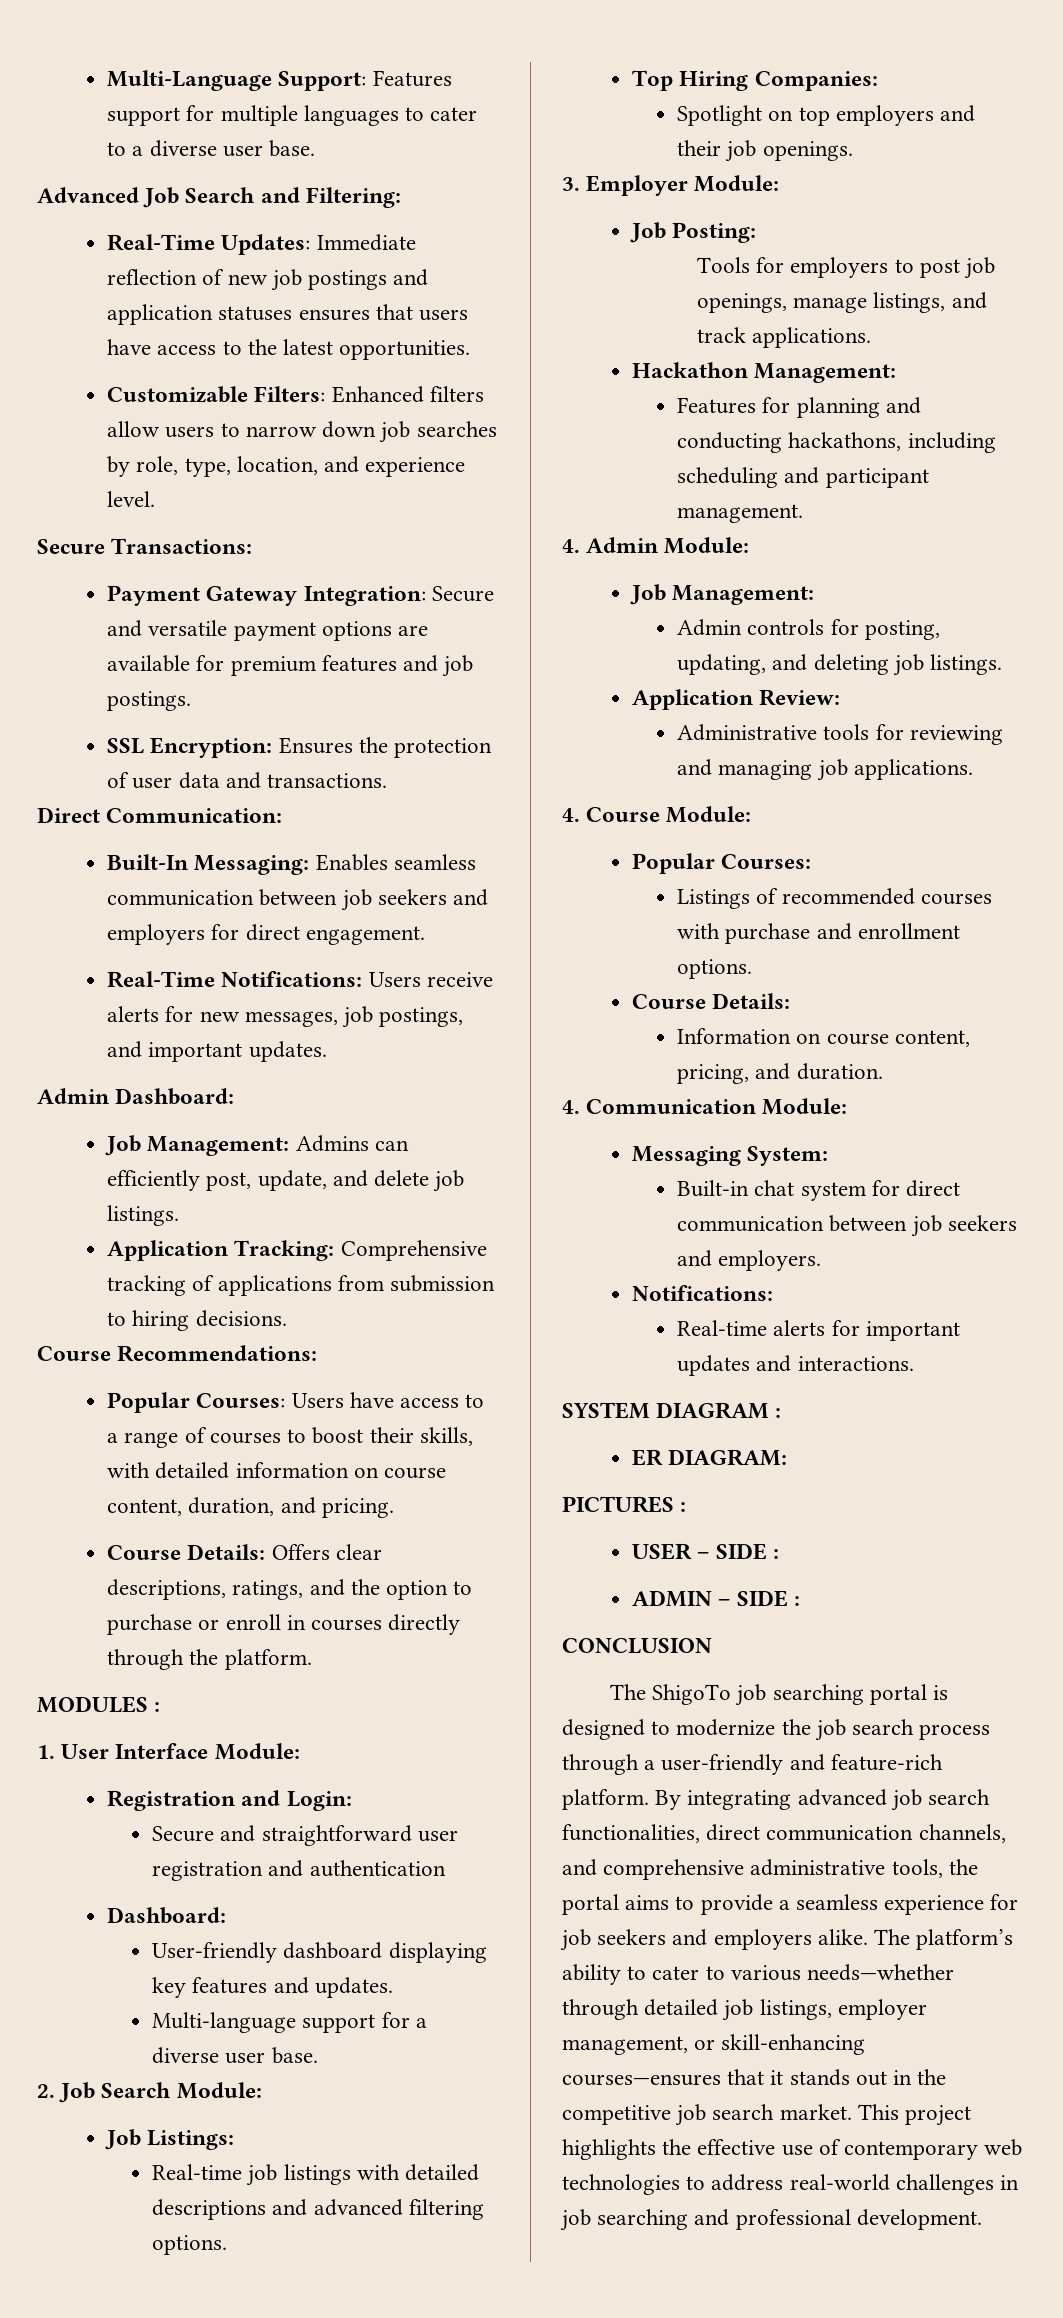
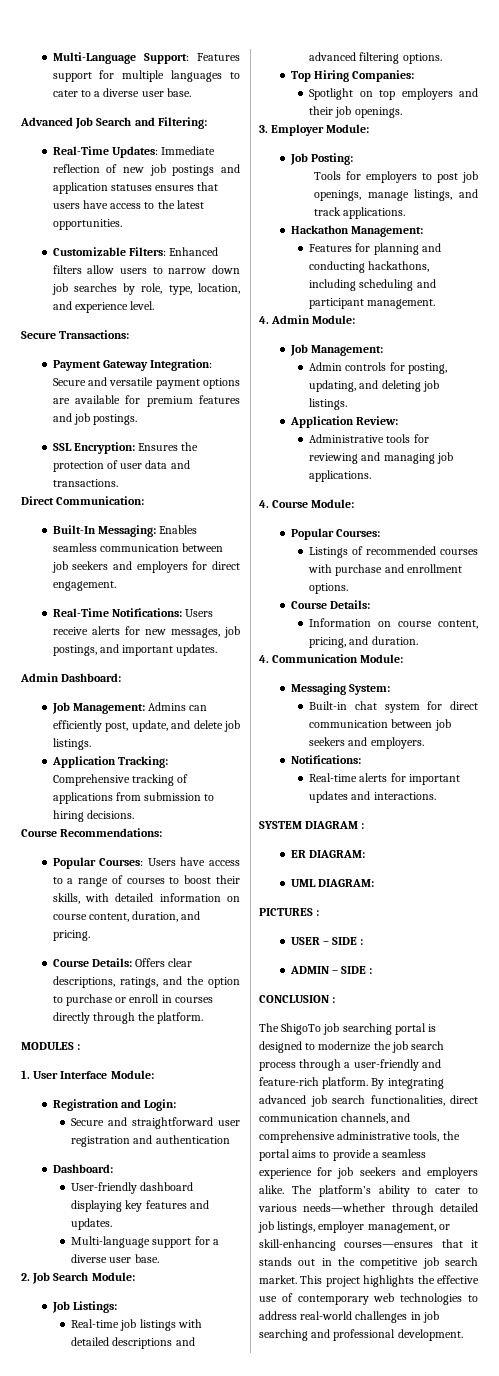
+ UML DIAGRAM:
- CONCLUSION
+ CONCLUSION :

